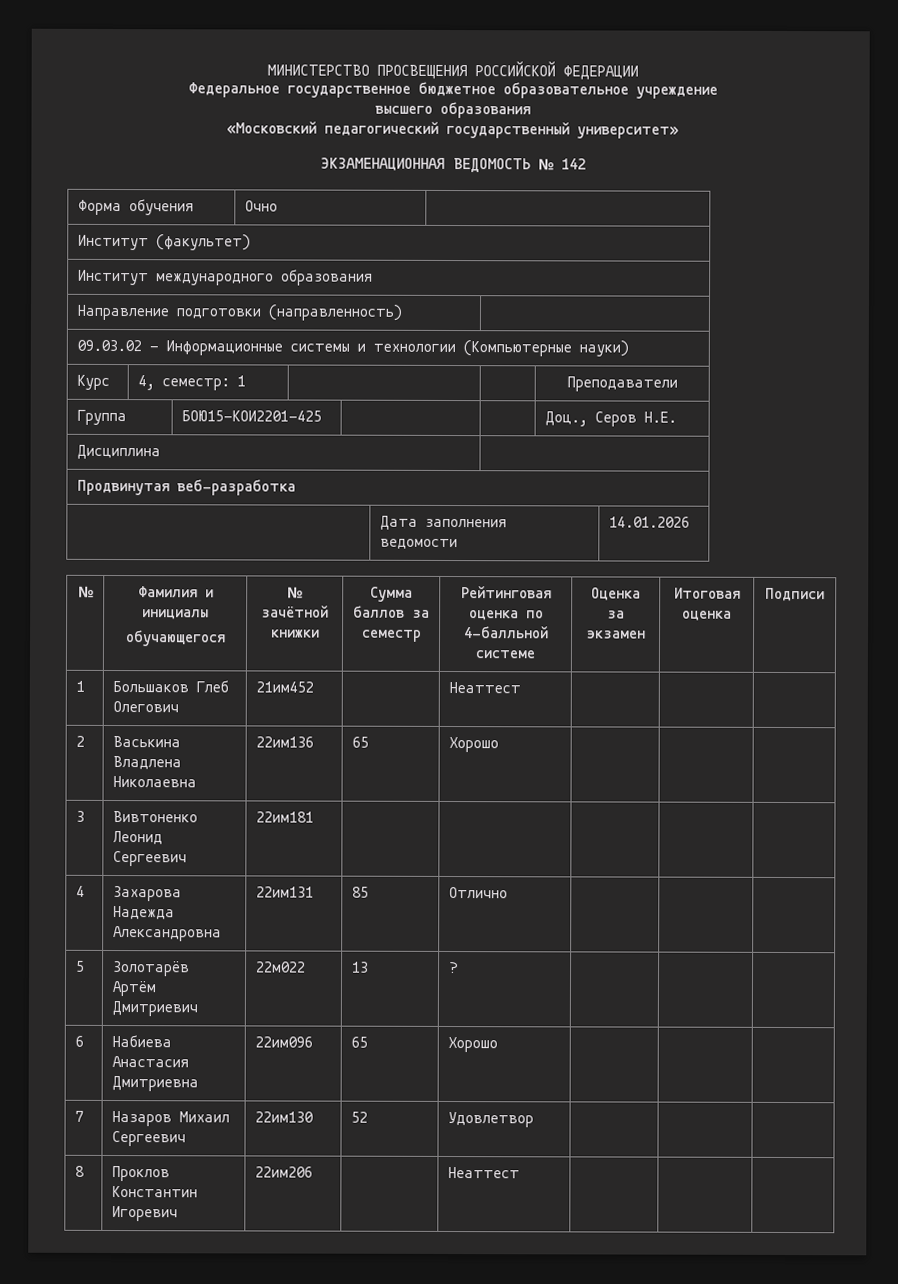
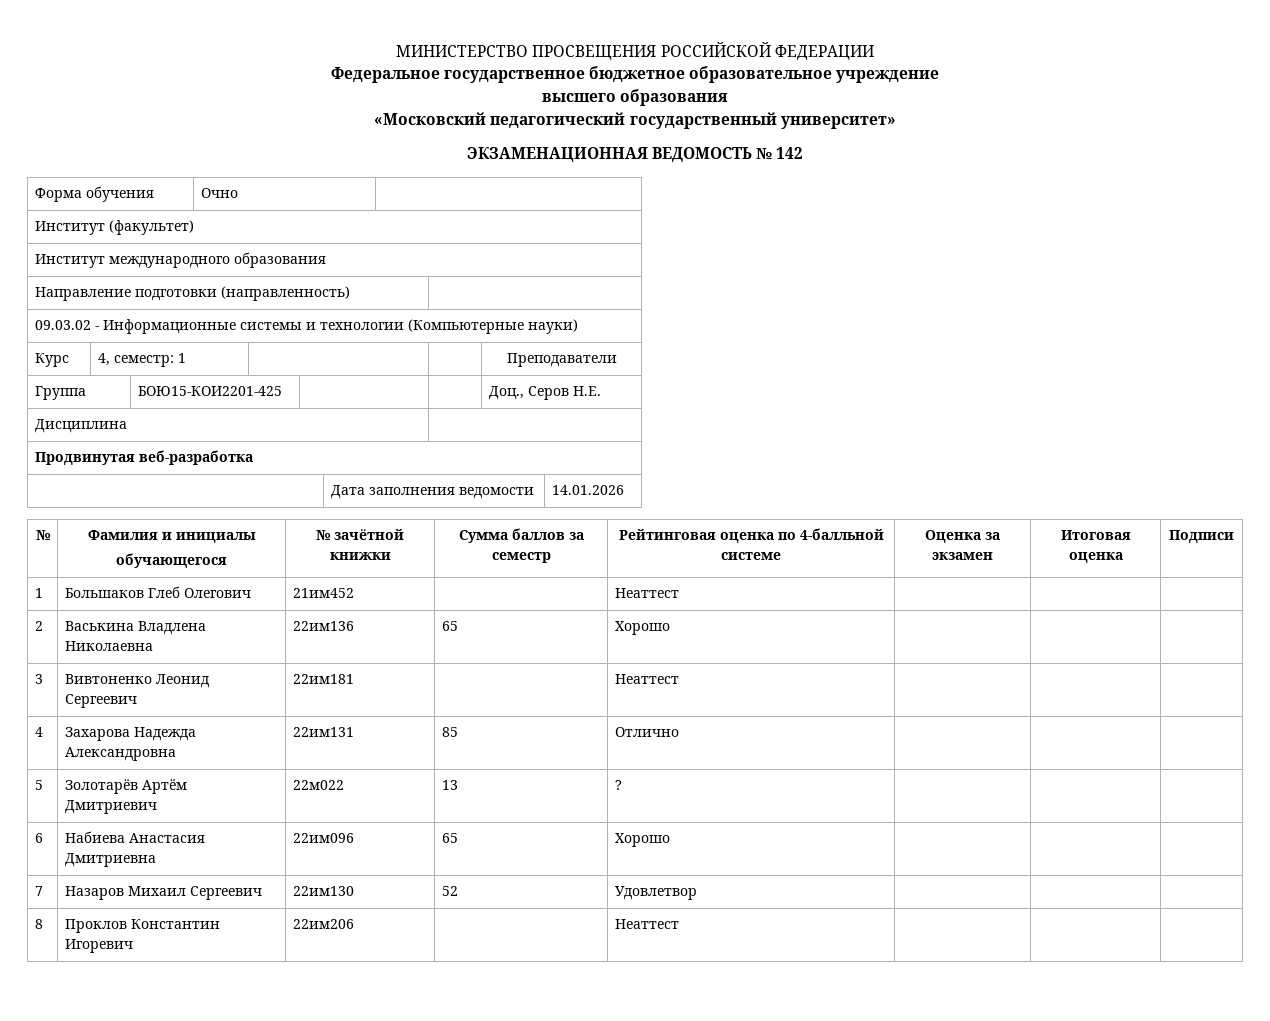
- 3 | Вивтоненко Леонид Сергеевич | 22им181 | | | | |
+ 3 | Вивтоненко Леонид Сергеевич | 22им181 | | Неаттест | | |

